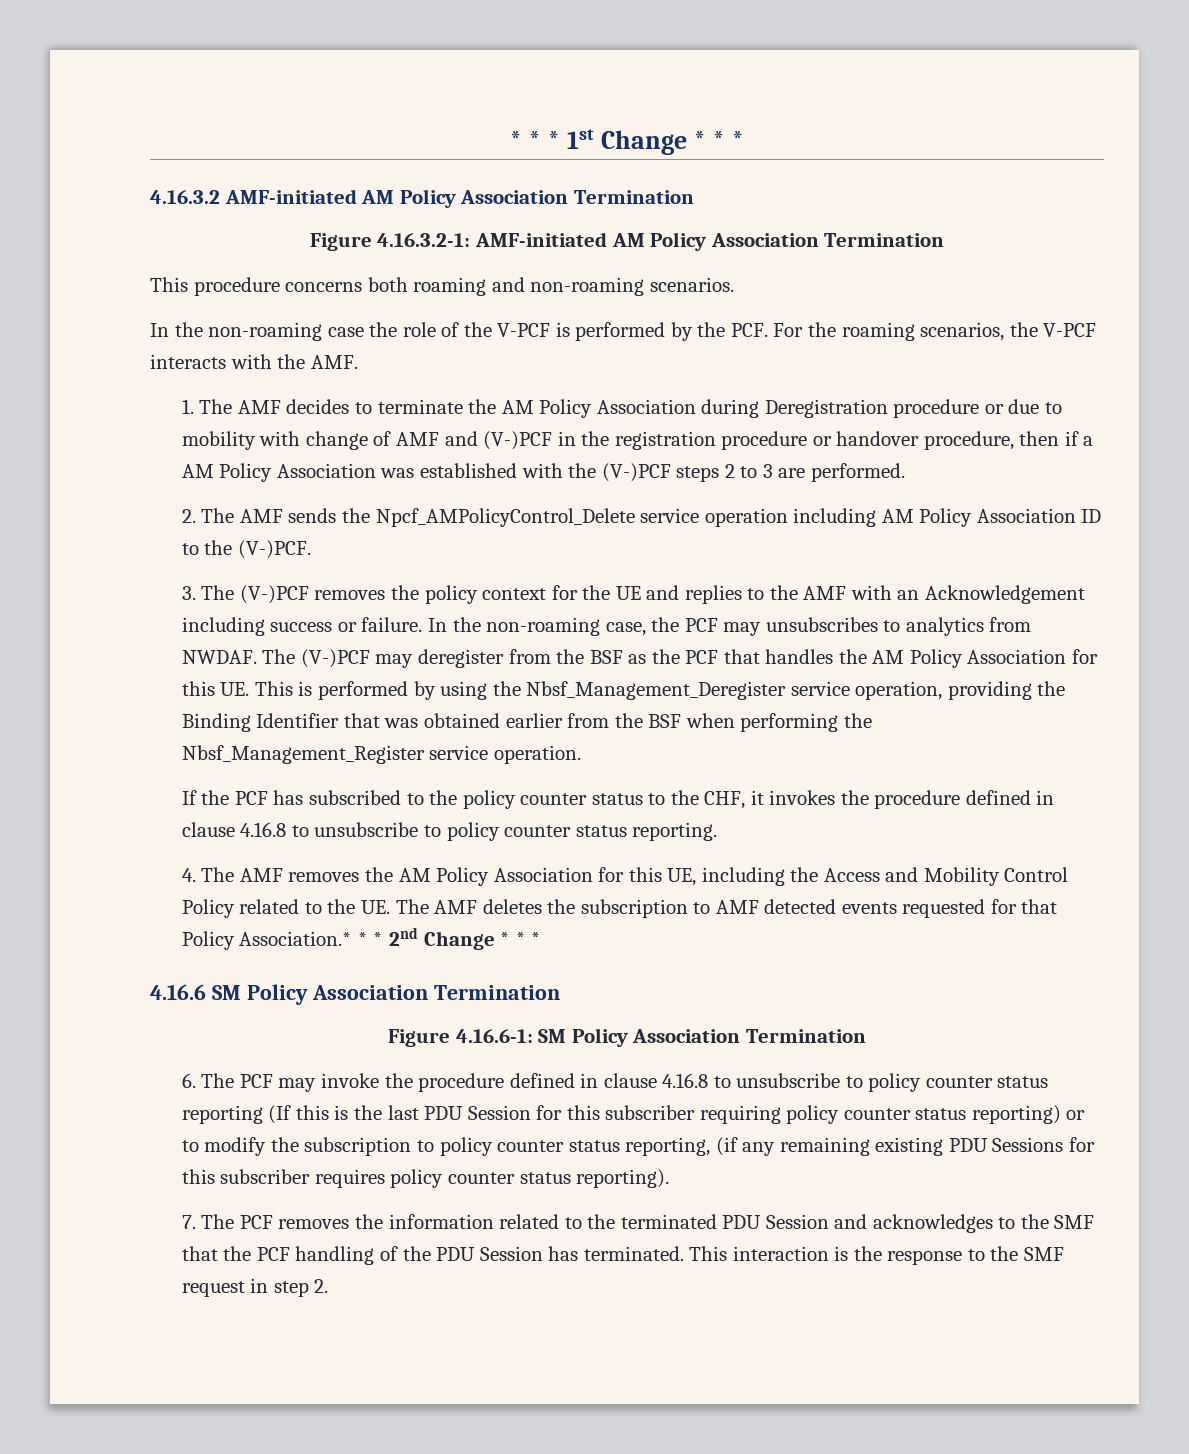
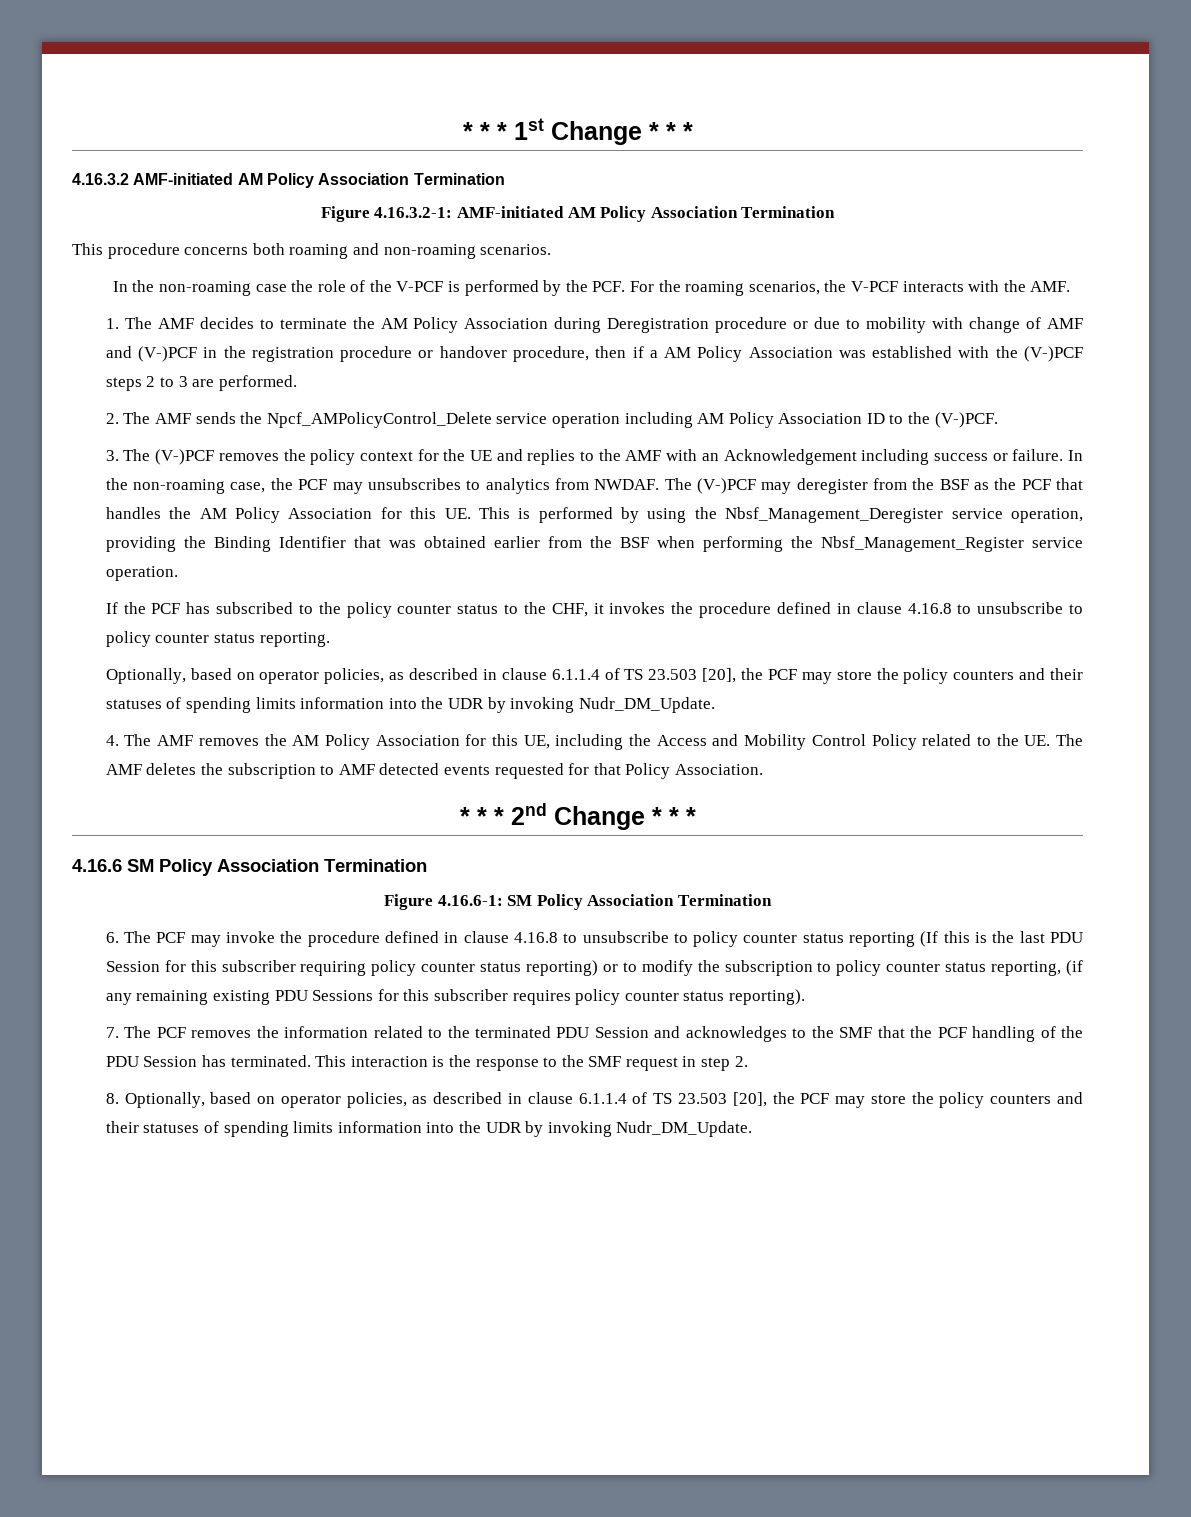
  If the PCF has subscribed to the policy counter status to the CHF, it invokes the procedure defined in clause 4.16.8 to unsubscribe to policy counter status reporting.
+ Optionally, based on operator policies, as described in clause 6.1.1.4 of TS 23.503 [20], the PCF may store the policy counters and their statuses of spending limits information into the UDR by invoking Nudr_DM_Update.
- 4. The AMF removes the AM Policy Association for this UE, including the Access and Mobility Control Policy related to the UE. The AMF deletes the subscription to AMF detected events requested for that Policy Association.* * * 2nd Change * * *
+ 4. The AMF removes the AM Policy Association for this UE, including the Access and Mobility Control Policy related to the UE. The AMF deletes the subscription to AMF detected events requested for that Policy Association.
+ * * * 2nd Change * * *
+ 8. Optionally, based on operator policies, as described in clause 6.1.1.4 of TS 23.503 [20], the PCF may store the policy counters and their statuses of spending limits information into the UDR by invoking Nudr_DM_Update.

